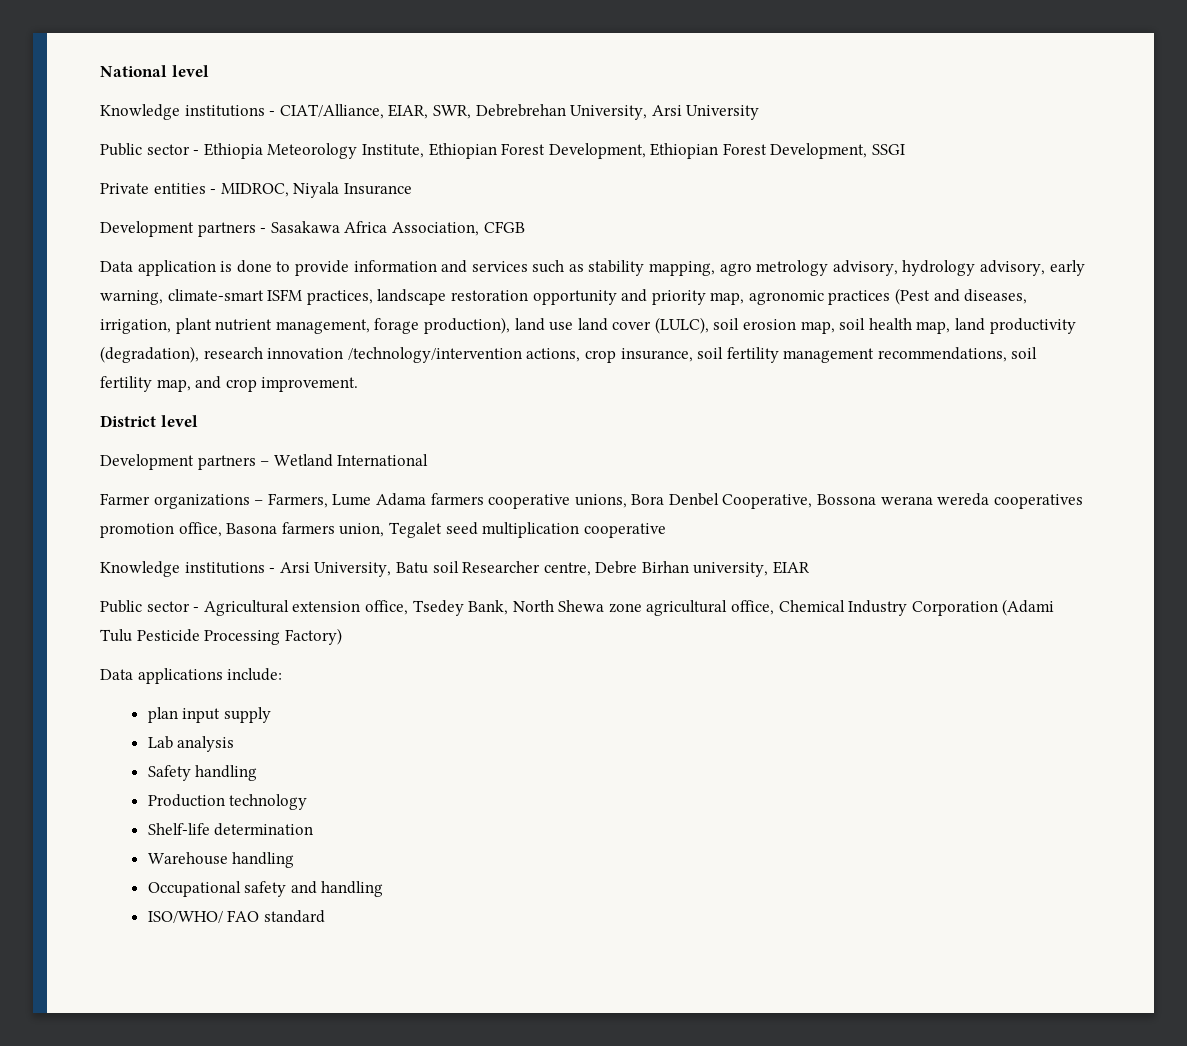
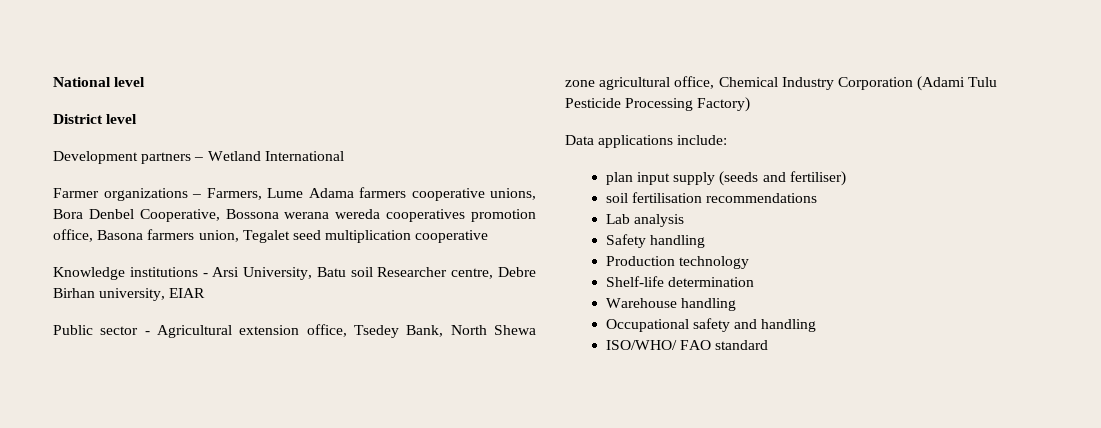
- Knowledge institutions - CIAT/Alliance, EIAR, SWR, Debrebrehan University, Arsi University
- Public sector - Ethiopia Meteorology Institute, Ethiopian Forest Development, Ethiopian Forest Development, SSGI
- Private entities - MIDROC, Niyala Insurance
- Development partners - Sasakawa Africa Association, CFGB
- Data application is done to provide information and services such as stability mapping, agro metrology advisory, hydrology advisory, early warning, climate-smart ISFM practices, landscape restoration opportunity and priority map, agronomic practices (Pest and diseases, irrigation, plant nutrient management, forage production), land use land cover (LULC), soil erosion map, soil health map, land productivity (degradation), research innovation /technology/intervention actions, crop insurance, soil fertility management recommendations, soil fertility map, and crop improvement.
- plan input supply
+ plan input supply (seeds and fertiliser)
+ soil fertilisation recommendations

